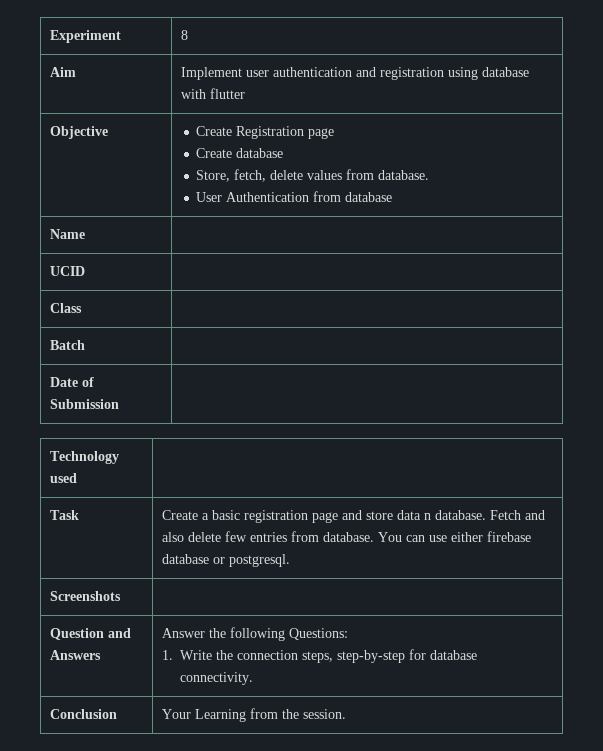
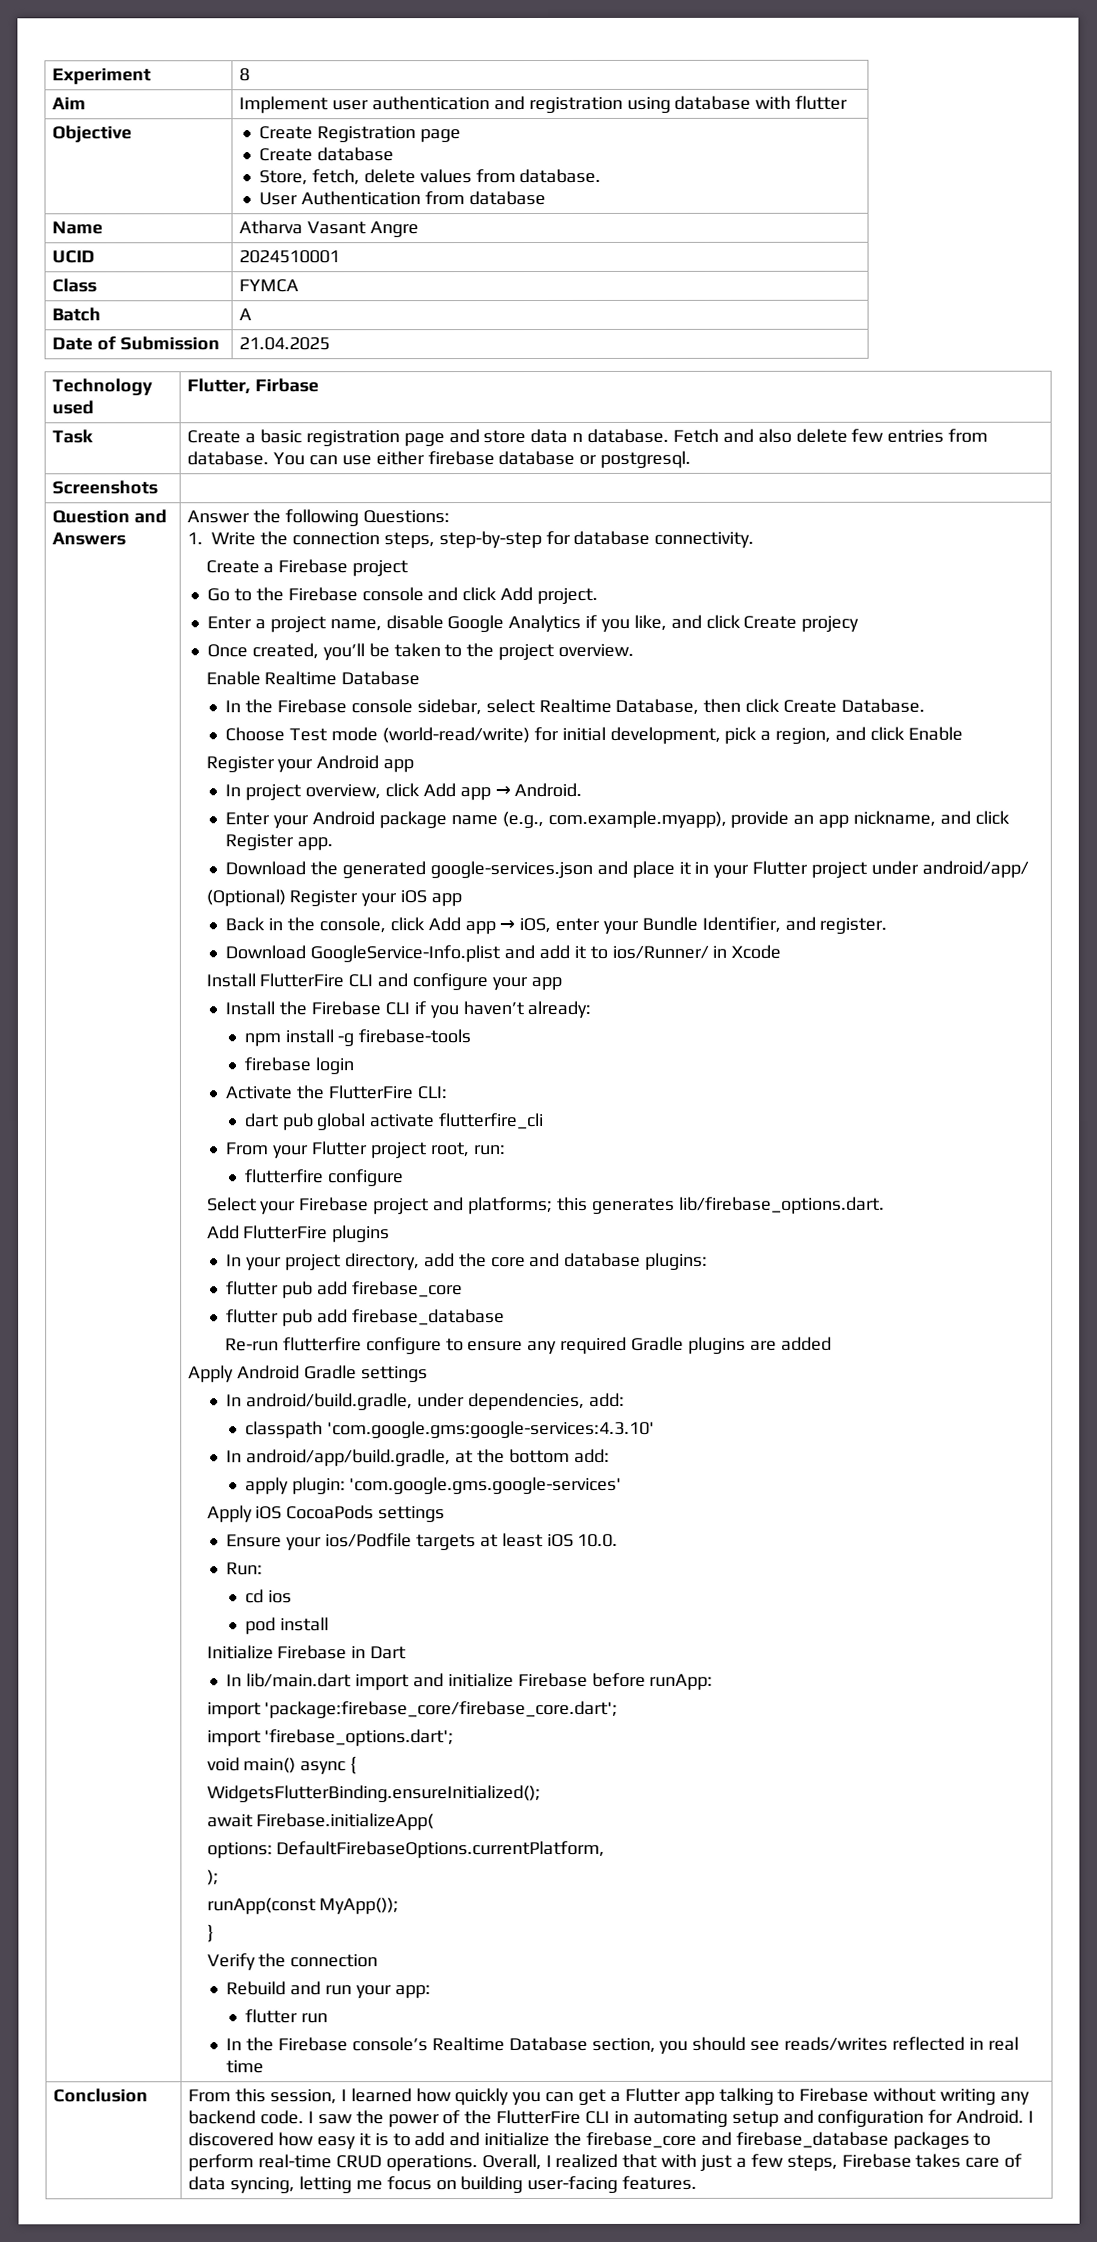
- Name |
+ Name | Atharva Vasant Angre
- UCID |
+ UCID | 2024510001
- Class |
+ Class | FYMCA
- Batch |
+ Batch | A
- Date of Submission |
+ Date of Submission | 21.04.2025
- Technology used |
+ Technology used | Flutter, Firbase
- Conclusion | Your Learning from the session.
+ Create a Firebase project
+ Go to the Firebase console and click Add project.
+ Enter a project name, disable Google Analytics if you like, and click Create projecy
+ Once created, you’ll be taken to the project overview.
+ Enable Realtime Database
+ In the Firebase console sidebar, select Realtime Database, then click Create Database.
+ Choose Test mode (world-read/write) for initial development, pick a region, and click Enable
+ Register your Android app
+ In project overview, click Add app → Android.
+ Enter your Android package name (e.g., com.example.myapp), provide an app nickname, and click Register app.
+ Download the generated google-services.json and place it in your Flutter project under android/app/
+ (Optional) Register your iOS app
+ Back in the console, click Add app → iOS, enter your Bundle Identifier, and register.
+ Download GoogleService-Info.plist and add it to ios/Runner/ in Xcode
+ Install FlutterFire CLI and configure your app
+ Install the Firebase CLI if you haven’t already:
+ npm install -g firebase-tools
+ firebase login
+ Activate the FlutterFire CLI:
+ dart pub global activate flutterfire_cli
+ From your Flutter project root, run:
+ flutterfire configure
+ Select your Firebase project and platforms; this generates lib/firebase_options.dart.
+ Add FlutterFire plugins
+ In your project directory, add the core and database plugins:
+ flutter pub add firebase_core
+ flutter pub add firebase_database
+ Re-run flutterfire configure to ensure any required Gradle plugins are added
+ Apply Android Gradle settings
+ In android/build.gradle, under dependencies, add:
+ classpath 'com.google.gms:google-services:4.3.10'
+ In android/app/build.gradle, at the bottom add:
+ apply plugin: 'com.google.gms.google-services'
+ Apply iOS CocoaPods settings
+ Ensure your ios/Podfile targets at least iOS 10.0.
+ Run:
+ cd ios
+ pod install
+ Initialize Firebase in Dart
+ In lib/main.dart import and initialize Firebase before runApp:
+ import 'package:firebase_core/firebase_core.dart';
+ import 'firebase_options.dart';
+ void main() async {
+ WidgetsFlutterBinding.ensureInitialized();
+ await Firebase.initializeApp(
+ options: DefaultFirebaseOptions.currentPlatform,
+ );
+ runApp(const MyApp());
+ }
+ Verify the connection
+ Rebuild and run your app:
+ flutter run
+ In the Firebase console’s Realtime Database section, you should see reads/writes reflected in real time
+ Conclusion | From this session, I learned how quickly you can get a Flutter app talking to Firebase without writing any backend code. I saw the power of the FlutterFire CLI in automating setup and configuration for Android. I discovered how easy it is to add and initialize the firebase_core and firebase_database packages to perform real-time CRUD operations. Overall, I realized that with just a few steps, Firebase takes care of data syncing, letting me focus on building user-facing features.

